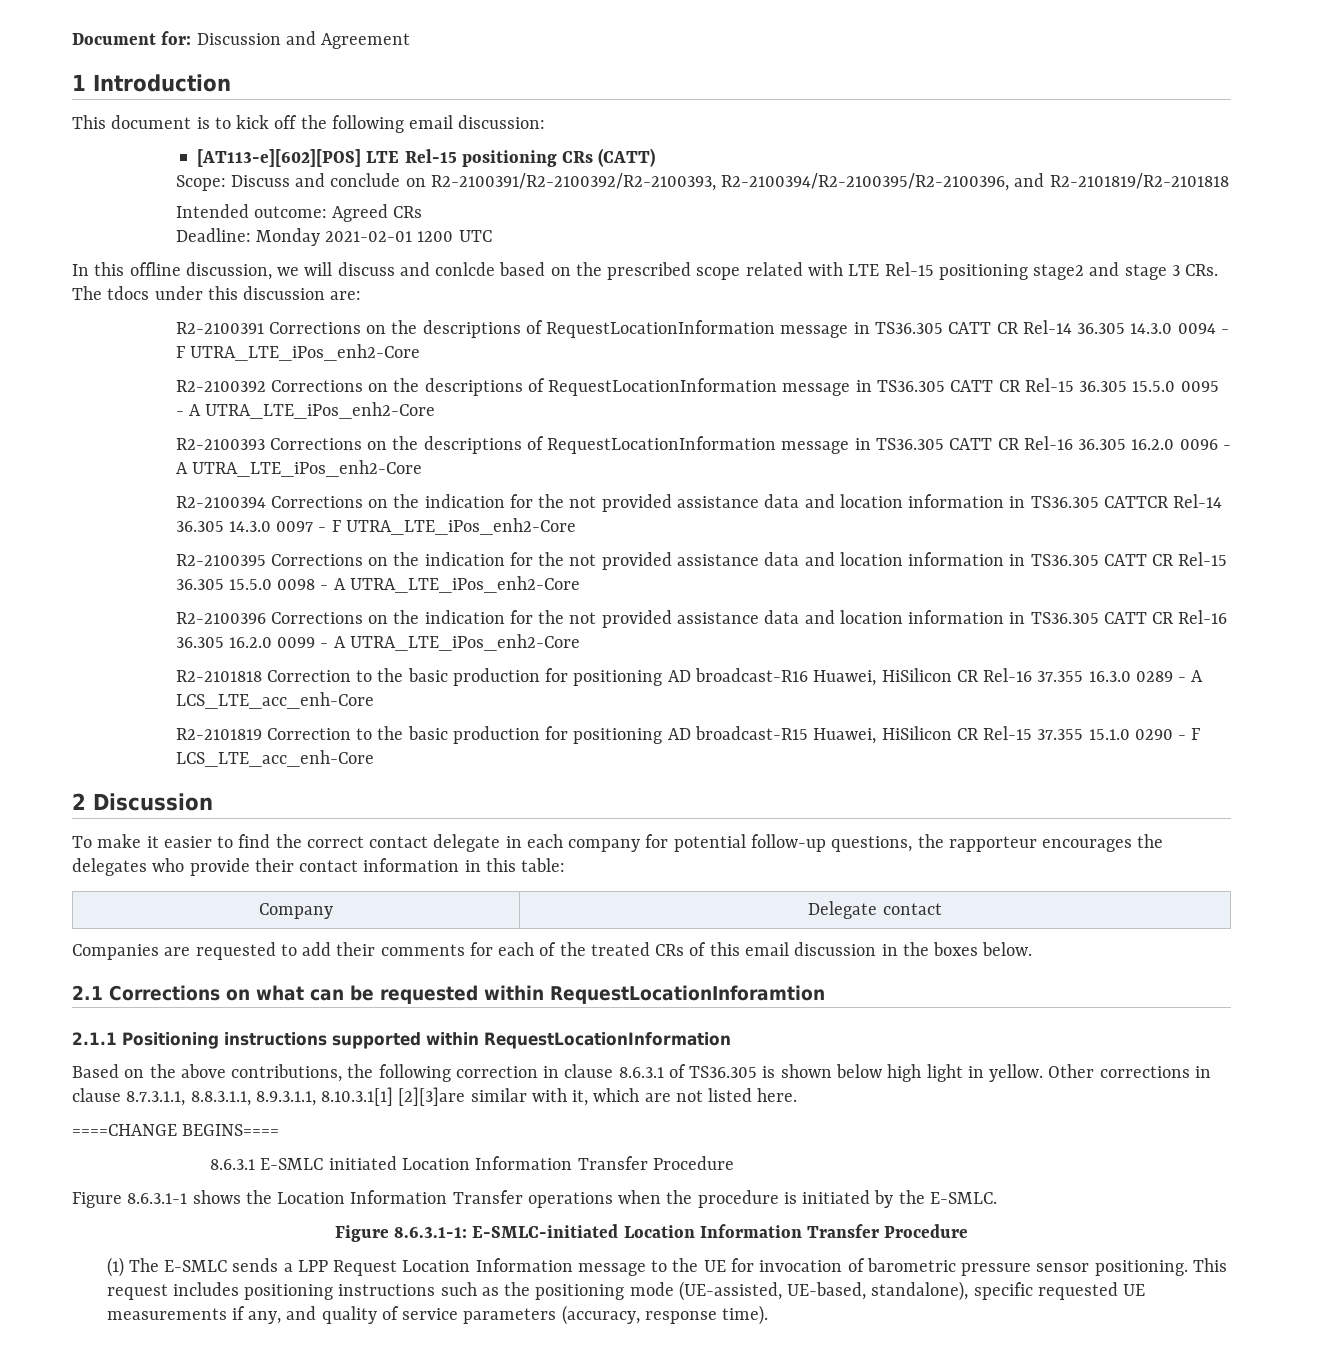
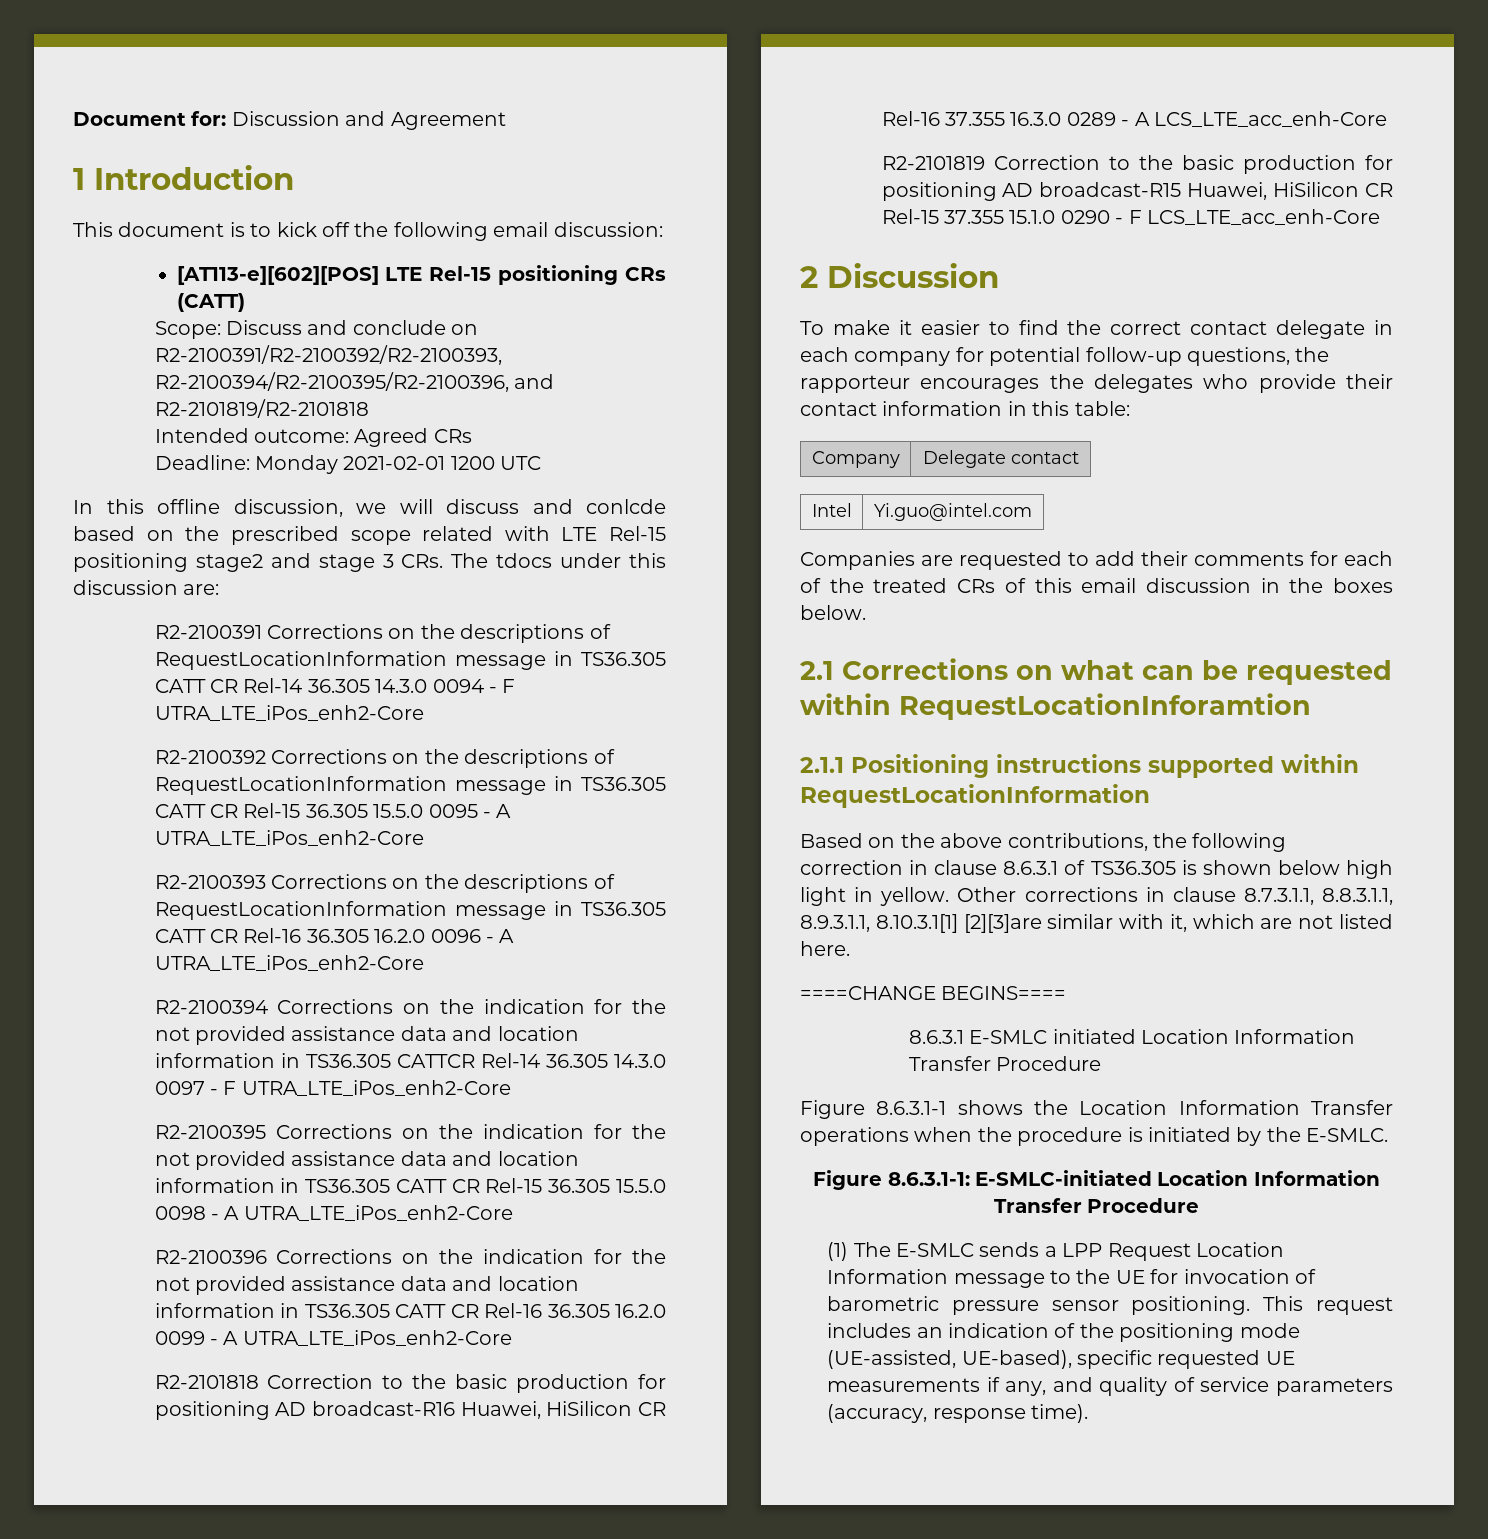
+ Intel | Yi.guo@intel.com
- This request includes positioning instructions such as the positioning mode (UE-assisted, UE-based, standalone), specific requested UE measurements if any, and quality of service parameters (accuracy, response time).
+ This request includes an indication of the positioning mode (UE-assisted, UE-based), specific requested UE measurements if any, and quality of service parameters (accuracy, response time).

